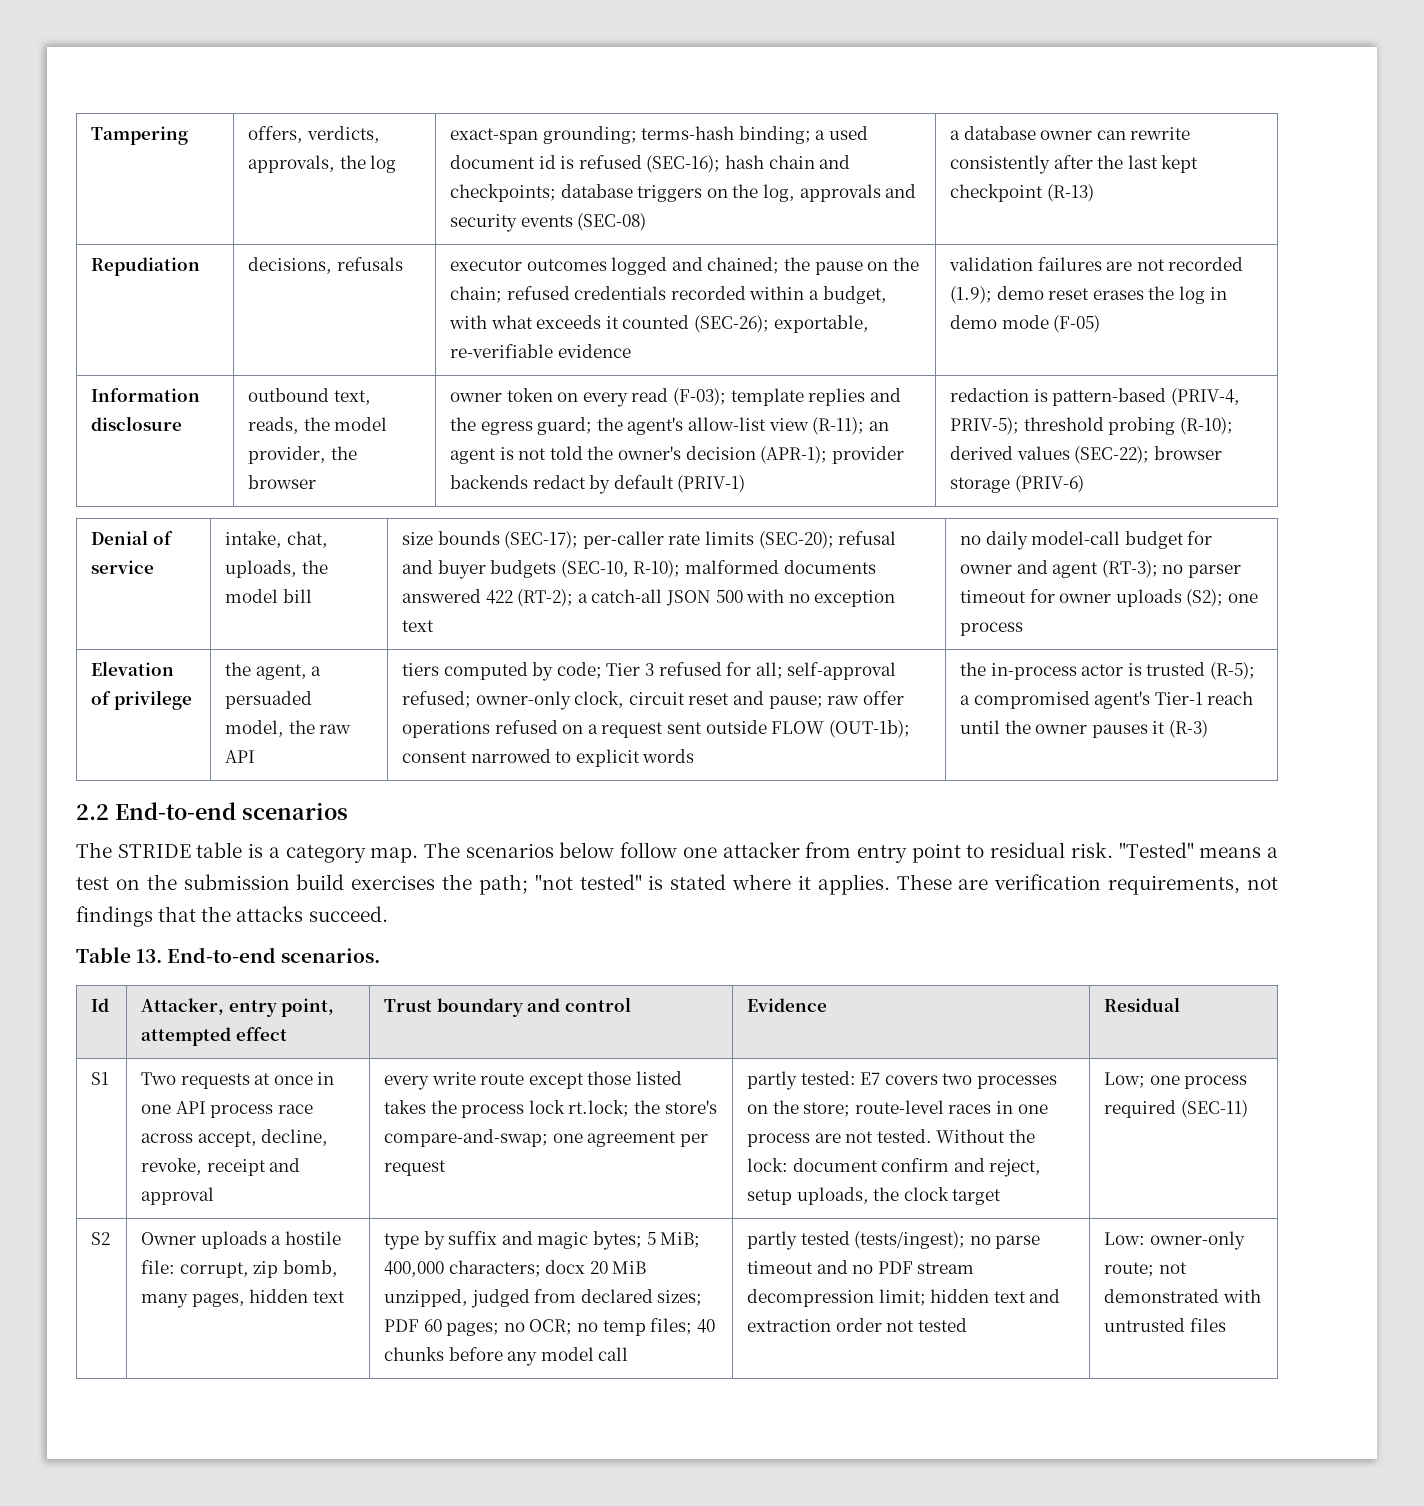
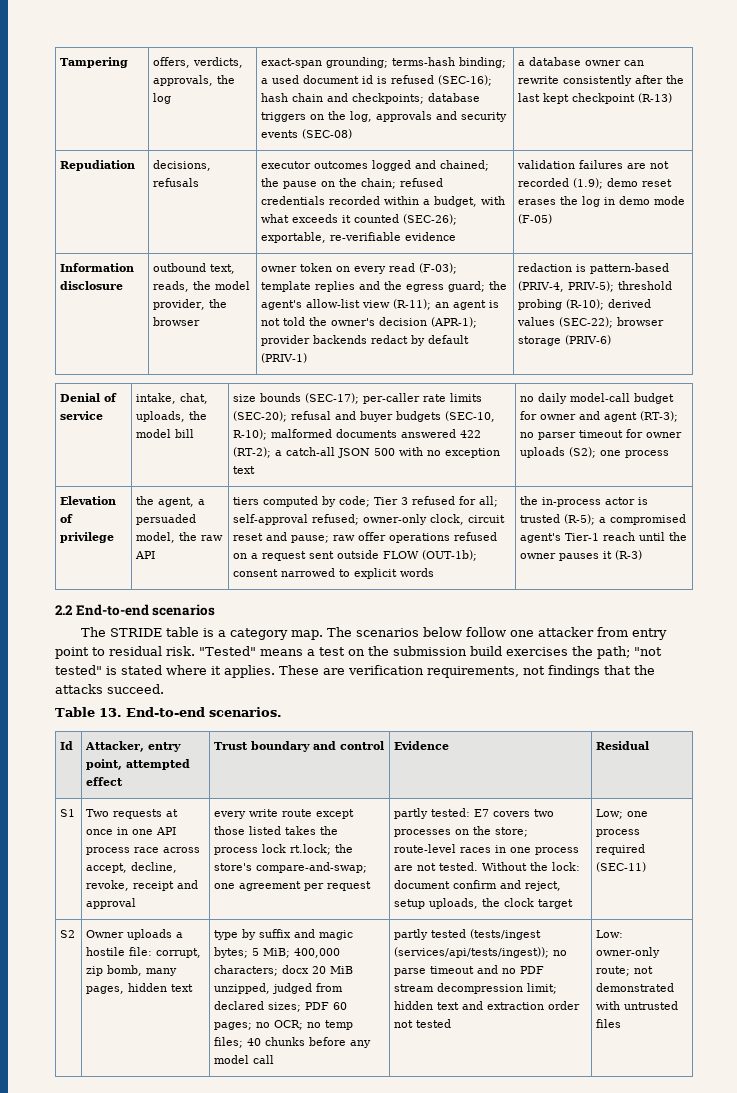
- partly tested (tests/ingest); no parse timeout and no PDF stream decompression limit; hidden text and extraction order not tested
+ partly tested (tests/ingest (services/api/tests/ingest)); no parse timeout and no PDF stream decompression limit; hidden text and extraction order not tested

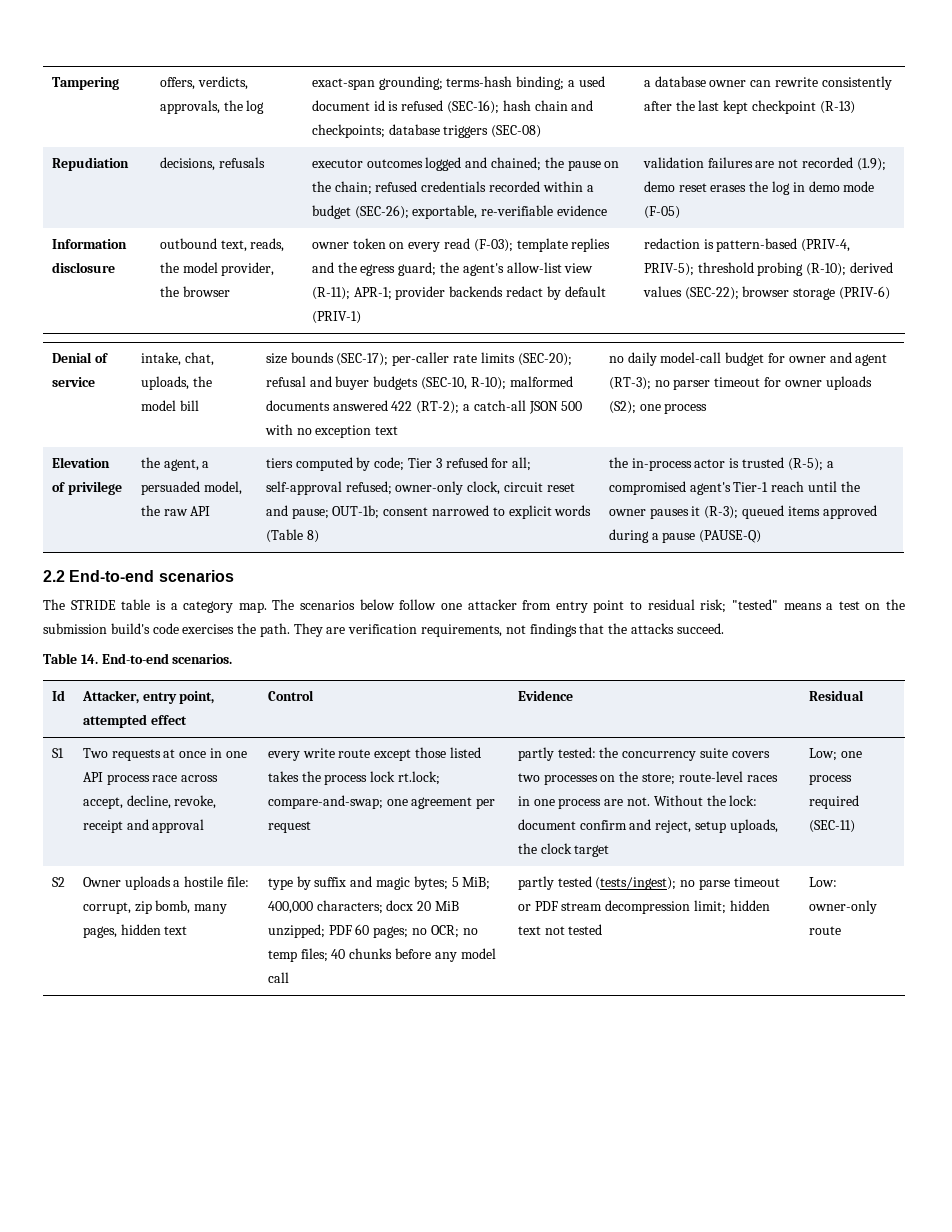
- exact-span grounding; terms-hash binding; a used document id is refused (SEC-16); hash chain and checkpoints; database triggers on the log, approvals and security events (SEC-08)
+ exact-span grounding; terms-hash binding; a used document id is refused (SEC-16); hash chain and checkpoints; database triggers (SEC-08)
- executor outcomes logged and chained; the pause on the chain; refused credentials recorded within a budget, with what exceeds it counted (SEC-26); exportable, re-verifiable evidence
+ executor outcomes logged and chained; the pause on the chain; refused credentials recorded within a budget (SEC-26); exportable, re-verifiable evidence
- owner token on every read (F-03); template replies and the egress guard; the agent's allow-list view (R-11); an agent is not told the owner's decision (APR-1); provider backends redact by default (PRIV-1)
+ owner token on every read (F-03); template replies and the egress guard; the agent's allow-list view (R-11); APR-1; provider backends redact by default (PRIV-1)
- tiers computed by code; Tier 3 refused for all; self-approval refused; owner-only clock, circuit reset and pause; raw offer operations refused on a request sent outside FLOW (OUT-1b); consent narrowed to explicit words
+ tiers computed by code; Tier 3 refused for all; self-approval refused; owner-only clock, circuit reset and pause; OUT-1b; consent narrowed to explicit words (Table 8)
- the in-process actor is trusted (R-5); a compromised agent's Tier-1 reach until the owner pauses it (R-3)
+ the in-process actor is trusted (R-5); a compromised agent's Tier-1 reach until the owner pauses it (R-3); queued items approved during a pause (PAUSE-Q)
- The scenarios below follow one attacker from entry point to residual risk. "Tested" means a test on the submission build exercises the path; "not tested" is stated where it applies. These are verification requirements, not findings that the attacks succeed.
+ The scenarios below follow one attacker from entry point to residual risk; "tested" means a test on the submission build's code exercises the path. They are verification requirements, not findings that the attacks succeed.
- Table 13. End-to-end scenarios.
+ Table 14. End-to-end scenarios.
- Id | Attacker, entry point, attempted effect | Trust boundary and control | Evidence | Residual
+ Id | Attacker, entry point, attempted effect | Control | Evidence | Residual
- every write route except those listed takes the process lock rt.lock; the store's compare-and-swap; one agreement per request
+ every write route except those listed takes the process lock rt.lock; compare-and-swap; one agreement per request
- partly tested: E7 covers two processes on the store; route-level races in one process are not tested.
+ partly tested: the concurrency suite covers two processes on the store; route-level races in one process are not.
- type by suffix and magic bytes; 5 MiB; 400,000 characters; docx 20 MiB unzipped, judged from declared sizes; PDF 60 pages; no OCR; no temp files; 40 chunks before any model call
+ type by suffix and magic bytes; 5 MiB; 400,000 characters; docx 20 MiB unzipped; PDF 60 pages; no OCR; no temp files; 40 chunks before any model call
- partly tested (tests/ingest (services/api/tests/ingest)); no parse timeout and no PDF stream decompression limit; hidden text and extraction order not tested
+ partly tested (tests/ingest); no parse timeout or PDF stream decompression limit; hidden text not tested
- Low: owner-only route; not demonstrated with untrusted files
+ Low: owner-only route

